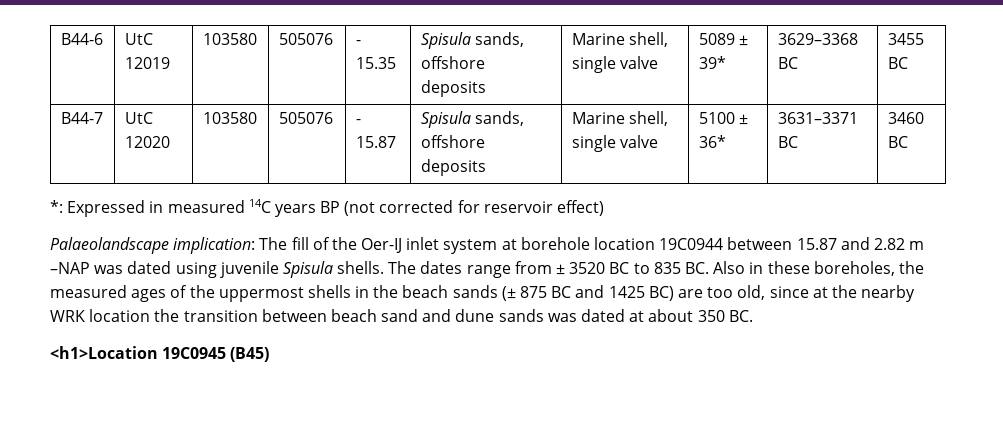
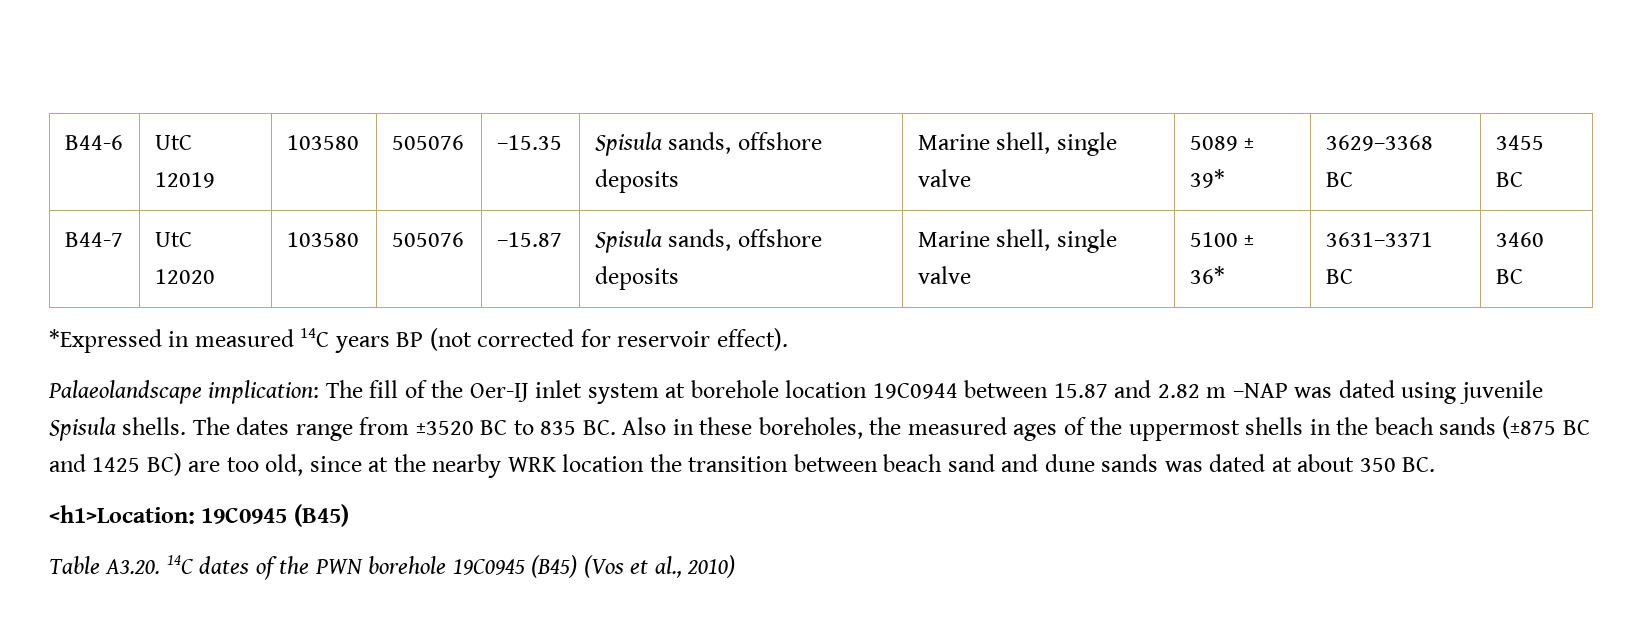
- B44-6 | UtC 12019 | 103580 | 505076 | - 15.35 | Spisula sands, offshore deposits | Marine shell, single valve | 5089 ± 39* | 3629–3368 BC | 3455 BC
+ B44-6 | UtC 12019 | 103580 | 505076 | –15.35 | Spisula sands, offshore deposits | Marine shell, single valve | 5089 ± 39* | 3629–3368 BC | 3455 BC
- B44-7 | UtC 12020 | 103580 | 505076 | - 15.87 | Spisula sands, offshore deposits | Marine shell, single valve | 5100 ± 36* | 3631–3371 BC | 3460 BC
+ B44-7 | UtC 12020 | 103580 | 505076 | –15.87 | Spisula sands, offshore deposits | Marine shell, single valve | 5100 ± 36* | 3631–3371 BC | 3460 BC
- *: Expressed in measured 14C years BP (not corrected for reservoir effect)
+ *Expressed in measured 14C years BP (not corrected for reservoir effect).
- The dates range from ± 3520 BC to 835 BC. Also in these boreholes, the measured ages of the uppermost shells in the beach sands (± 875 BC and 1425 BC) are too old, since at the nearby WRK location the transition between beach sand and dune sands was dated at about 350 BC.
+ The dates range from ±3520 BC to 835 BC. Also in these boreholes, the measured ages of the uppermost shells in the beach sands (±875 BC and 1425 BC) are too old, since at the nearby WRK location the transition between beach sand and dune sands was dated at about 350 BC.
- <h1>Location 19C0945 (B45)
+ <h1>Location: 19C0945 (B45)
+ Table A3.20. 14C dates of the PWN borehole 19C0945 (B45) (Vos et al., 2010)

